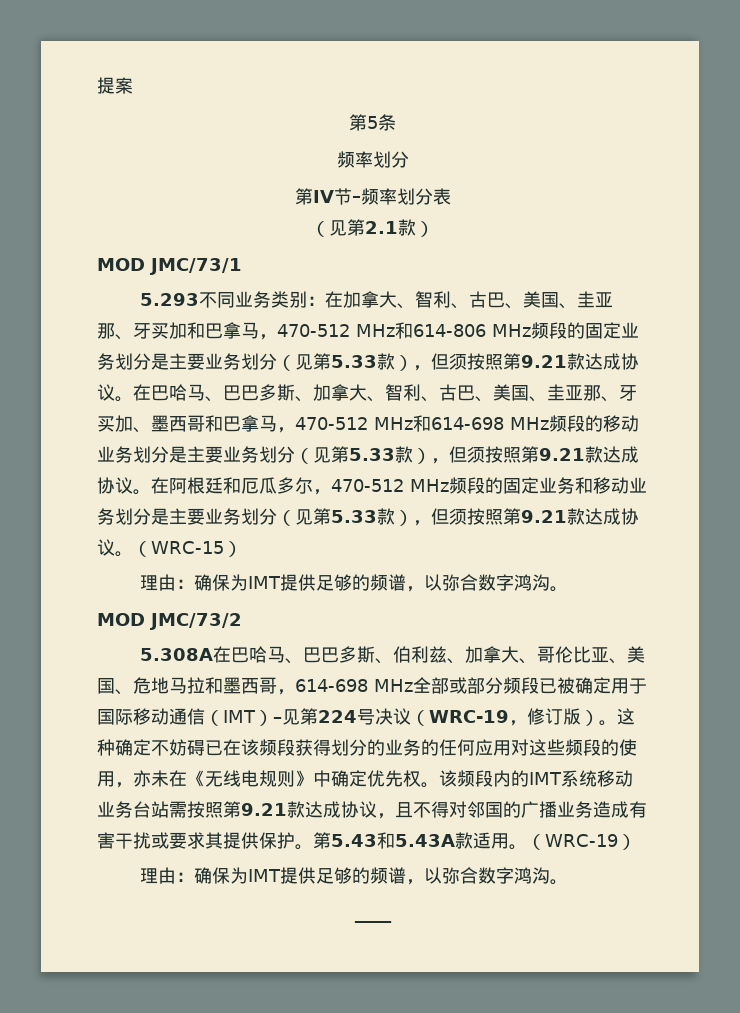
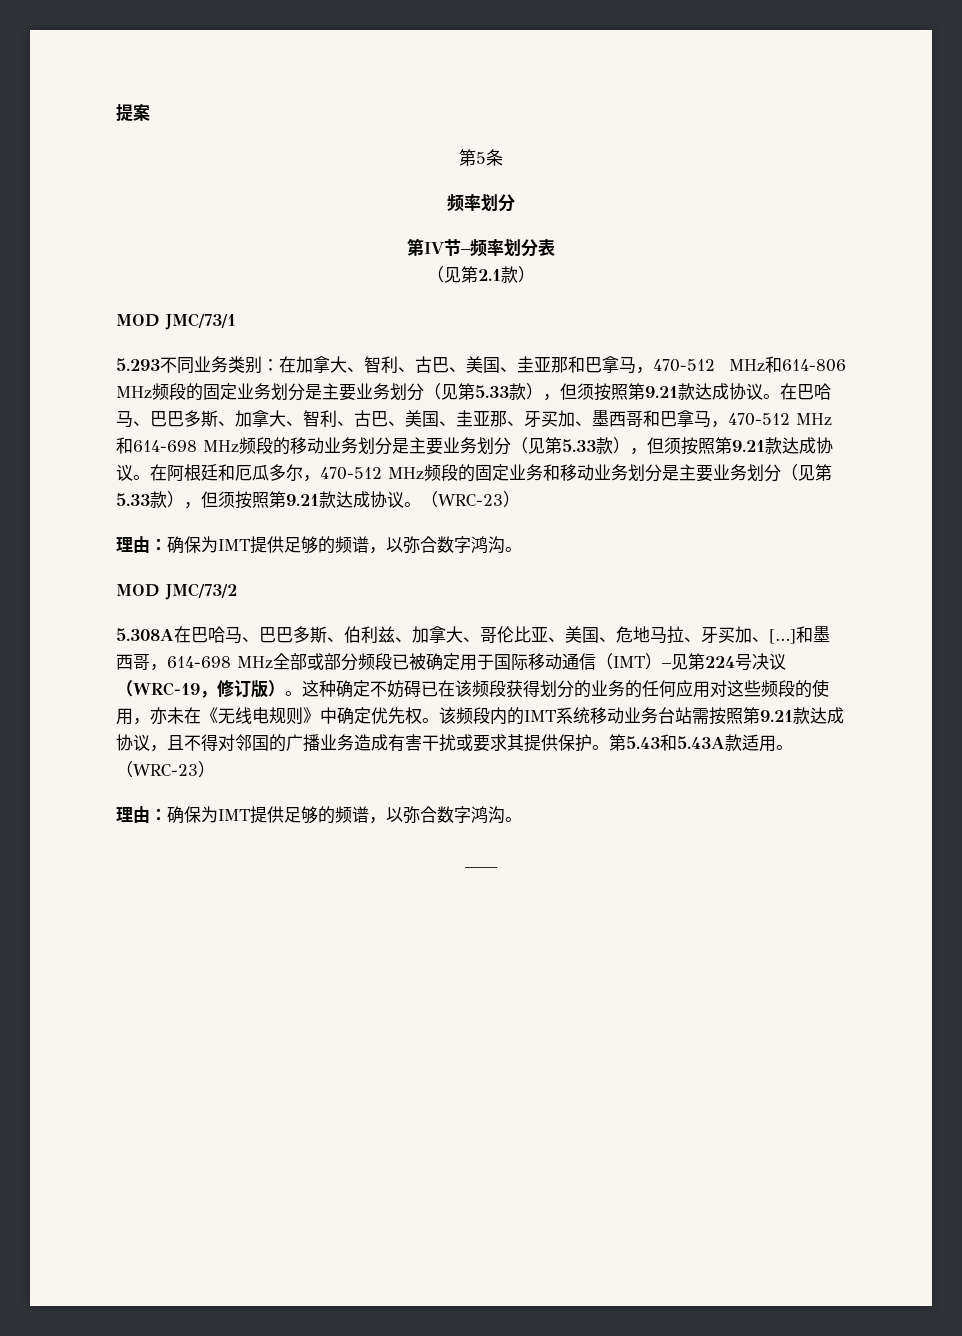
- 5.293不同业务类别：在加拿大、智利、古巴、美国、圭亚那、牙买加和巴拿马，470-512 MHz和614-806 MHz频段的固定业务划分是主要业务划分（见第5.33款），但须按照第9.21款达成协议。
+ 5.293不同业务类别：在加拿大、智利、古巴、美国、圭亚那和巴拿马，470-512 MHz和614-806 MHz频段的固定业务划分是主要业务划分（见第5.33款），但须按照第9.21款达成协议。
- 在阿根廷和厄瓜多尔，470-512 MHz频段的固定业务和移动业务划分是主要业务划分（见第5.33款），但须按照第9.21款达成协议。（WRC-15）
+ 在阿根廷和厄瓜多尔，470-512 MHz频段的固定业务和移动业务划分是主要业务划分（见第5.33款），但须按照第9.21款达成协议。（WRC-23）
- 5.308A在巴哈马、巴巴多斯、伯利兹、加拿大、哥伦比亚、美国、危地马拉和墨西哥，614-698 MHz全部或部分频段已被确定用于国际移动通信（IMT）–见第224号决议（WRC-19，修订版）。
+ 5.308A在巴哈马、巴巴多斯、伯利兹、加拿大、哥伦比亚、美国、危地马拉、牙买加、[…]和墨西哥，614-698 MHz全部或部分频段已被确定用于国际移动通信（IMT）–见第224号决议（WRC-19，修订版）。
- 第5.43和5.43A款适用。（WRC-19）
+ 第5.43和5.43A款适用。（WRC-23）

